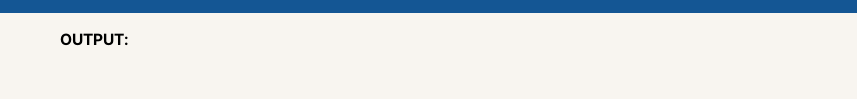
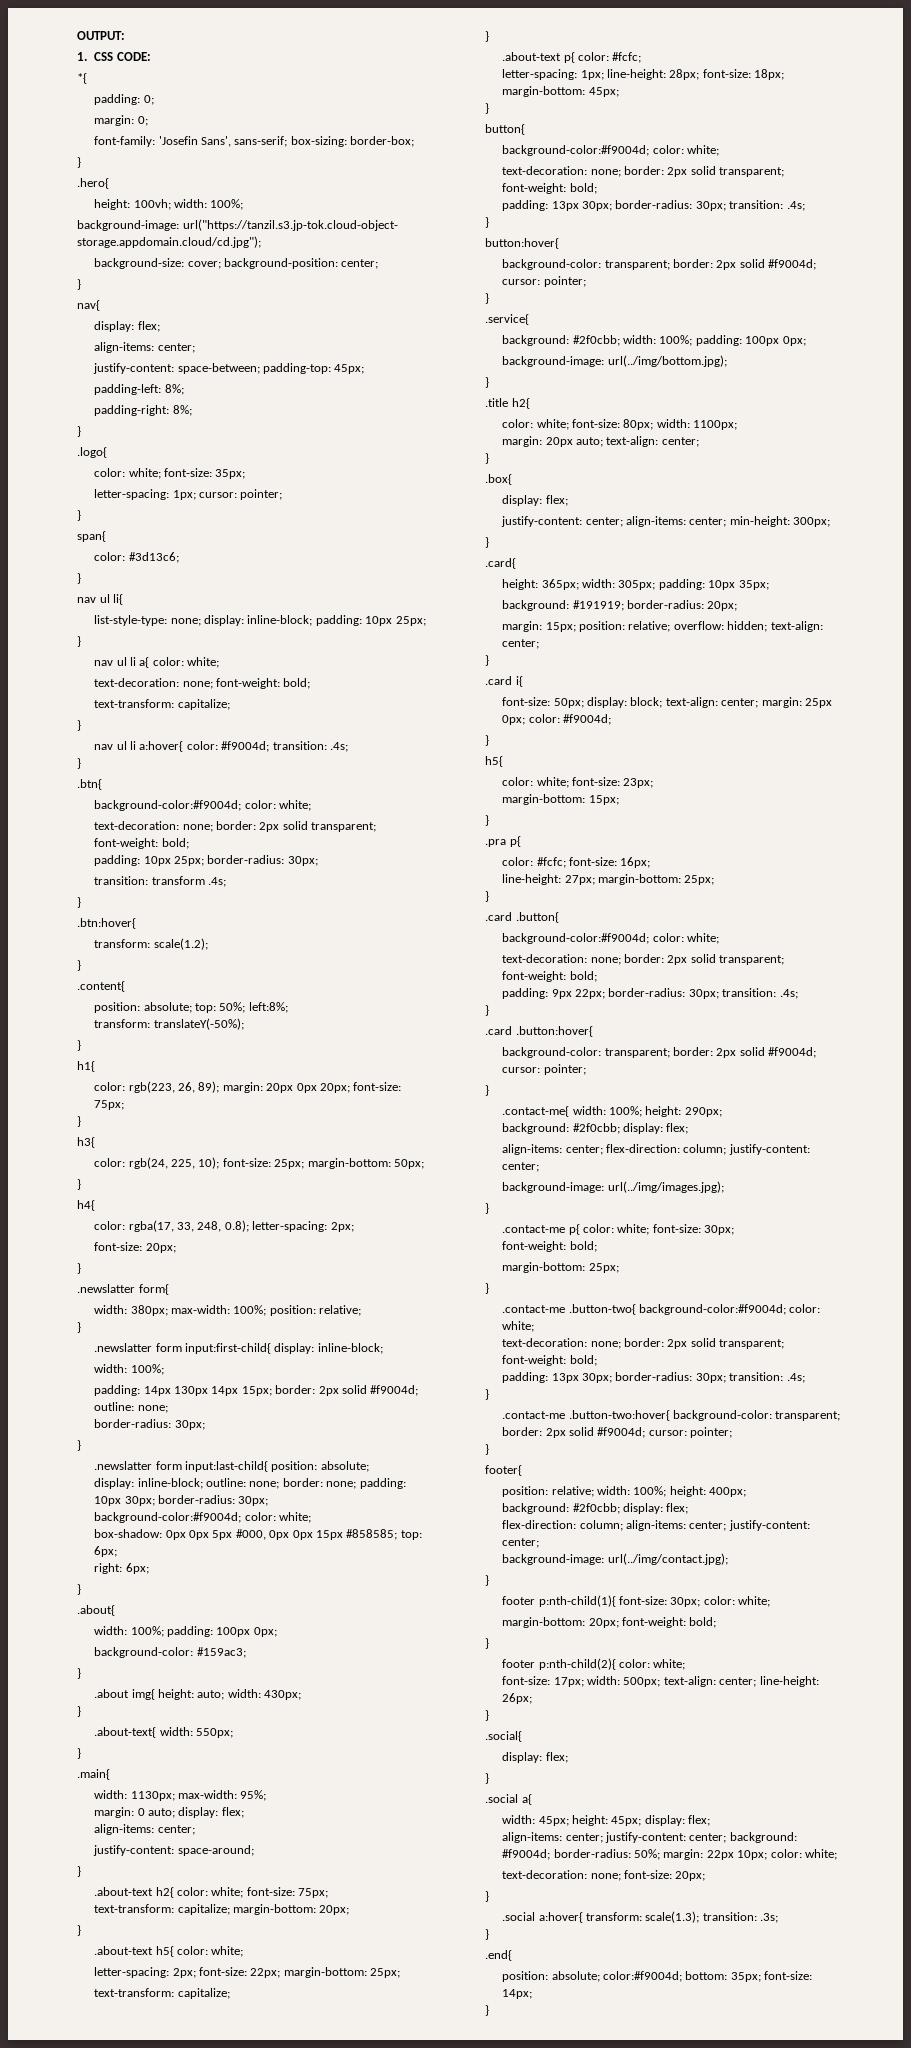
+ 1. CSS CODE:
+ *{
+ padding: 0;
+ margin: 0;
+ font-family: 'Josefin Sans', sans-serif; box-sizing: border-box;
+ }
+ .hero{
+ height: 100vh; width: 100%;
+ background-image: url("https://tanzil.s3.jp-tok.cloud-object- storage.appdomain.cloud/cd.jpg");
+ background-size: cover; background-position: center;
+ }
+ nav{
+ display: flex;
+ align-items: center;
+ justify-content: space-between; padding-top: 45px;
+ padding-left: 8%;
+ padding-right: 8%;
+ }
+ .logo{
+ color: white; font-size: 35px;
+ letter-spacing: 1px; cursor: pointer;
+ }
+ span{
+ color: #3d13c6;
+ }
+ nav ul li{
+ list-style-type: none; display: inline-block; padding: 10px 25px;
+ }
+ nav ul li a{ color: white;
+ text-decoration: none; font-weight: bold;
+ text-transform: capitalize;
+ }
+ nav ul li a:hover{ color: #f9004d; transition: .4s;
+ }
+ .btn{
+ background-color:#f9004d; color: white;
+ text-decoration: none; border: 2px solid transparent; font-weight: bold;
+ padding: 10px 25px; border-radius: 30px;
+ transition: transform .4s;
+ }
+ .btn:hover{
+ transform: scale(1.2);
+ }
+ .content{
+ position: absolute; top: 50%; left:8%;
+ transform: translateY(-50%);
+ }
+ h1{
+ color: rgb(223, 26, 89); margin: 20px 0px 20px; font-size: 75px;
+ }
+ h3{
+ color: rgb(24, 225, 10); font-size: 25px; margin-bottom: 50px;
+ }
+ h4{
+ color: rgba(17, 33, 248, 0.8); letter-spacing: 2px;
+ font-size: 20px;
+ }
+ .newslatter form{
+ width: 380px; max-width: 100%; position: relative;
+ }
+ .newslatter form input:first-child{ display: inline-block;
+ width: 100%;
+ padding: 14px 130px 14px 15px; border: 2px solid #f9004d; outline: none;
+ border-radius: 30px;
+ }
+ .newslatter form input:last-child{ position: absolute;
+ display: inline-block; outline: none; border: none; padding: 10px 30px; border-radius: 30px;
+ background-color:#f9004d; color: white;
+ box-shadow: 0px 0px 5px #000, 0px 0px 15px #858585; top: 6px;
+ right: 6px;
+ }
+ .about{
+ width: 100%; padding: 100px 0px;
+ background-color: #159ac3;
+ }
+ .about img{ height: auto; width: 430px;
+ }
+ .about-text{ width: 550px;
+ }
+ .main{
+ width: 1130px; max-width: 95%;
+ margin: 0 auto; display: flex;
+ align-items: center;
+ justify-content: space-around;
+ }
+ .about-text h2{ color: white; font-size: 75px;
+ text-transform: capitalize; margin-bottom: 20px;
+ }
+ .about-text h5{ color: white;
+ letter-spacing: 2px; font-size: 22px; margin-bottom: 25px;
+ text-transform: capitalize;
+ }
+ .about-text p{ color: #fcfc;
+ letter-spacing: 1px; line-height: 28px; font-size: 18px; margin-bottom: 45px;
+ }
+ button{
+ background-color:#f9004d; color: white;
+ text-decoration: none; border: 2px solid transparent; font-weight: bold;
+ padding: 13px 30px; border-radius: 30px; transition: .4s;
+ }
+ button:hover{
+ background-color: transparent; border: 2px solid #f9004d; cursor: pointer;
+ }
+ .service{
+ background: #2f0cbb; width: 100%; padding: 100px 0px;
+ background-image: url(../img/bottom.jpg);
+ }
+ .title h2{
+ color: white; font-size: 80px; width: 1100px;
+ margin: 20px auto; text-align: center;
+ }
+ .box{
+ display: flex;
+ justify-content: center; align-items: center; min-height: 300px;
+ }
+ .card{
+ height: 365px; width: 305px; padding: 10px 35px;
+ background: #191919; border-radius: 20px;
+ margin: 15px; position: relative; overflow: hidden; text-align: center;
+ }
+ .card i{
+ font-size: 50px; display: block; text-align: center; margin: 25px 0px; color: #f9004d;
+ }
+ h5{
+ color: white; font-size: 23px;
+ margin-bottom: 15px;
+ }
+ .pra p{
+ color: #fcfc; font-size: 16px;
+ line-height: 27px; margin-bottom: 25px;
+ }
+ .card .button{
+ background-color:#f9004d; color: white;
+ text-decoration: none; border: 2px solid transparent; font-weight: bold;
+ padding: 9px 22px; border-radius: 30px; transition: .4s;
+ }
+ .card .button:hover{
+ background-color: transparent; border: 2px solid #f9004d; cursor: pointer;
+ }
+ .contact-me{ width: 100%; height: 290px;
+ background: #2f0cbb; display: flex;
+ align-items: center; flex-direction: column; justify-content: center;
+ background-image: url(../img/images.jpg);
+ }
+ .contact-me p{ color: white; font-size: 30px;
+ font-weight: bold;
+ margin-bottom: 25px;
+ }
+ .contact-me .button-two{ background-color:#f9004d; color: white;
+ text-decoration: none; border: 2px solid transparent; font-weight: bold;
+ padding: 13px 30px; border-radius: 30px; transition: .4s;
+ }
+ .contact-me .button-two:hover{ background-color: transparent; border: 2px solid #f9004d; cursor: pointer;
+ }
+ footer{
+ position: relative; width: 100%; height: 400px;
+ background: #2f0cbb; display: flex;
+ flex-direction: column; align-items: center; justify-content: center;
+ background-image: url(../img/contact.jpg);
+ }
+ footer p:nth-child(1){ font-size: 30px; color: white;
+ margin-bottom: 20px; font-weight: bold;
+ }
+ footer p:nth-child(2){ color: white;
+ font-size: 17px; width: 500px; text-align: center; line-height: 26px;
+ }
+ .social{
+ display: flex;
+ }
+ .social a{
+ width: 45px; height: 45px; display: flex;
+ align-items: center; justify-content: center; background: #f9004d; border-radius: 50%; margin: 22px 10px; color: white;
+ text-decoration: none; font-size: 20px;
+ }
+ .social a:hover{ transform: scale(1.3); transition: .3s;
+ }
+ .end{
+ position: absolute; color:#f9004d; bottom: 35px; font-size: 14px;
+ }

